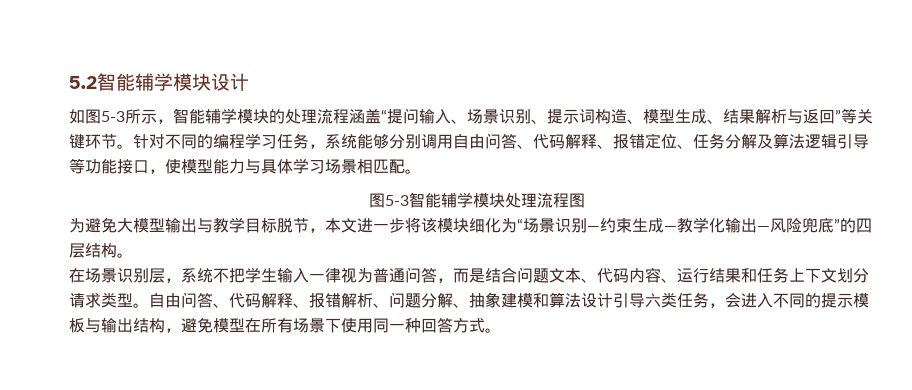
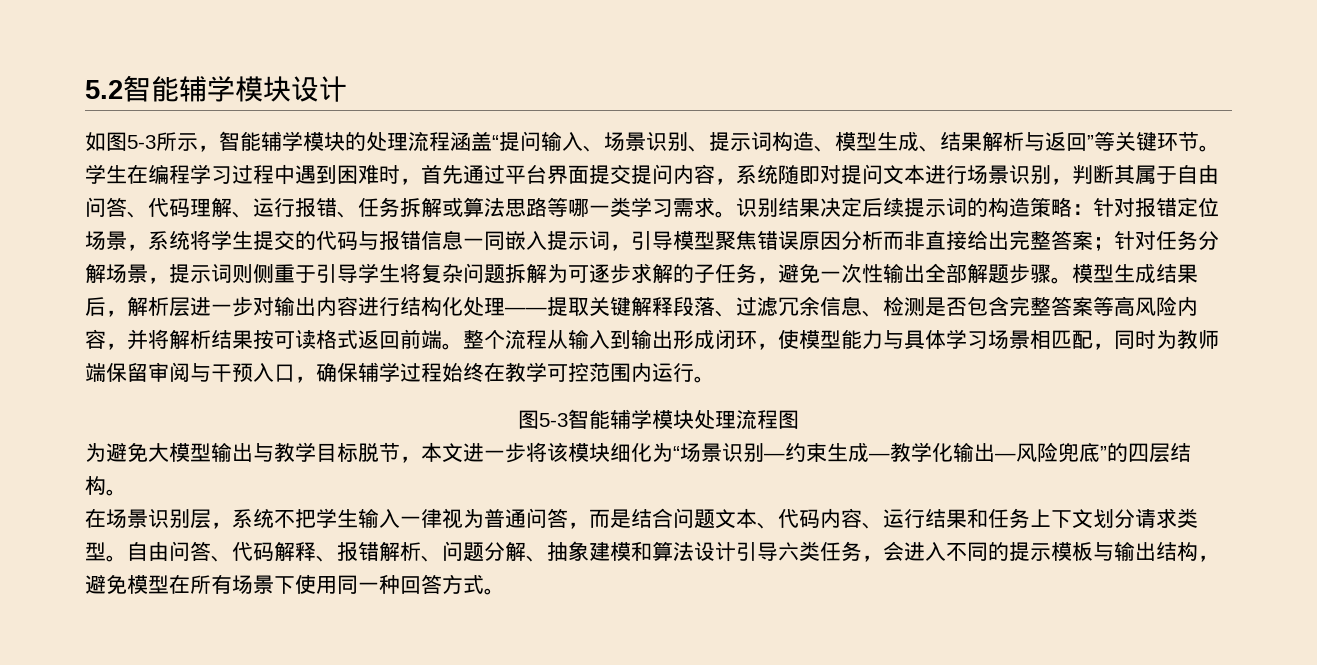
- 针对不同的编程学习任务，系统能够分别调用自由问答、代码解释、报错定位、任务分解及算法逻辑引导等功能接口，使模型能力与具体学习场景相匹配。
+ 学生在编程学习过程中遇到困难时，首先通过平台界面提交提问内容，系统随即对提问文本进行场景识别，判断其属于自由问答、代码理解、运行报错、任务拆解或算法思路等哪一类学习需求。识别结果决定后续提示词的构造策略：针对报错定位场景，系统将学生提交的代码与报错信息一同嵌入提示词，引导模型聚焦错误原因分析而非直接给出完整答案；针对任务分解场景，提示词则侧重于引导学生将复杂问题拆解为可逐步求解的子任务，避免一次性输出全部解题步骤。模型生成结果后，解析层进一步对输出内容进行结构化处理——提取关键解释段落、过滤冗余信息、检测是否包含完整答案等高风险内容，并将解析结果按可读格式返回前端。整个流程从输入到输出形成闭环，使模型能力与具体学习场景相匹配，同时为教师端保留审阅与干预入口，确保辅学过程始终在教学可控范围内运行。

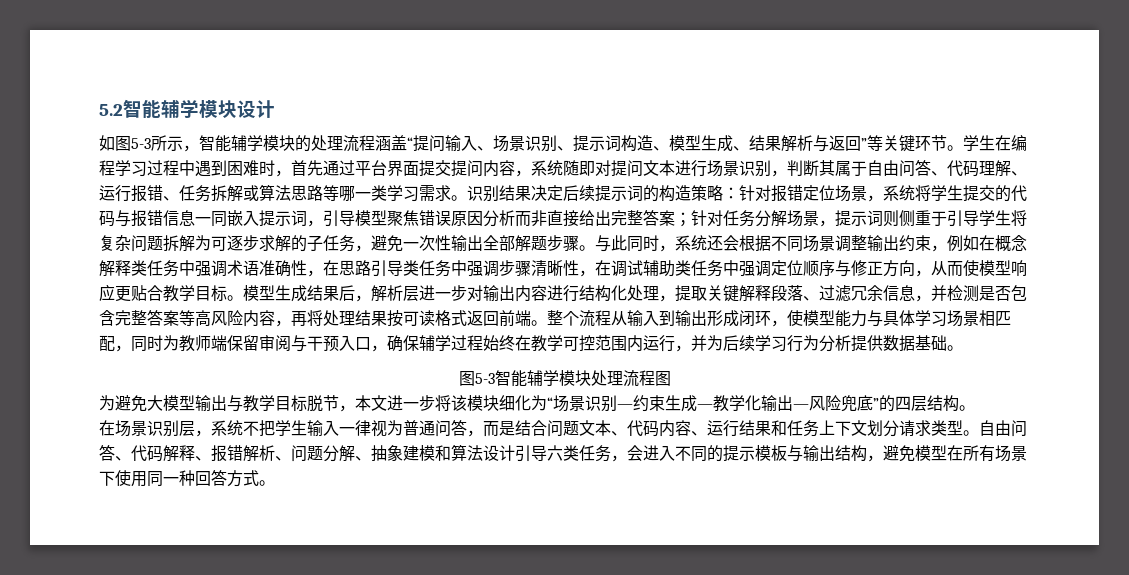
+ 与此同时，系统还会根据不同场景调整输出约束，例如在概念解释类任务中强调术语准确性，在思路引导类任务中强调步骤清晰性，在调试辅助类任务中强调定位顺序与修正方向，从而使模型响应更贴合教学目标。
- 模型生成结果后，解析层进一步对输出内容进行结构化处理——提取关键解释段落、过滤冗余信息、检测是否包含完整答案等高风险内容，并将解析结果按可读格式返回前端。
+ 模型生成结果后，解析层进一步对输出内容进行结构化处理，提取关键解释段落、过滤冗余信息，并检测是否包含完整答案等高风险内容，再将处理结果按可读格式返回前端。
- 整个流程从输入到输出形成闭环，使模型能力与具体学习场景相匹配，同时为教师端保留审阅与干预入口，确保辅学过程始终在教学可控范围内运行。
+ 整个流程从输入到输出形成闭环，使模型能力与具体学习场景相匹配，同时为教师端保留审阅与干预入口，确保辅学过程始终在教学可控范围内运行，并为后续学习行为分析提供数据基础。

